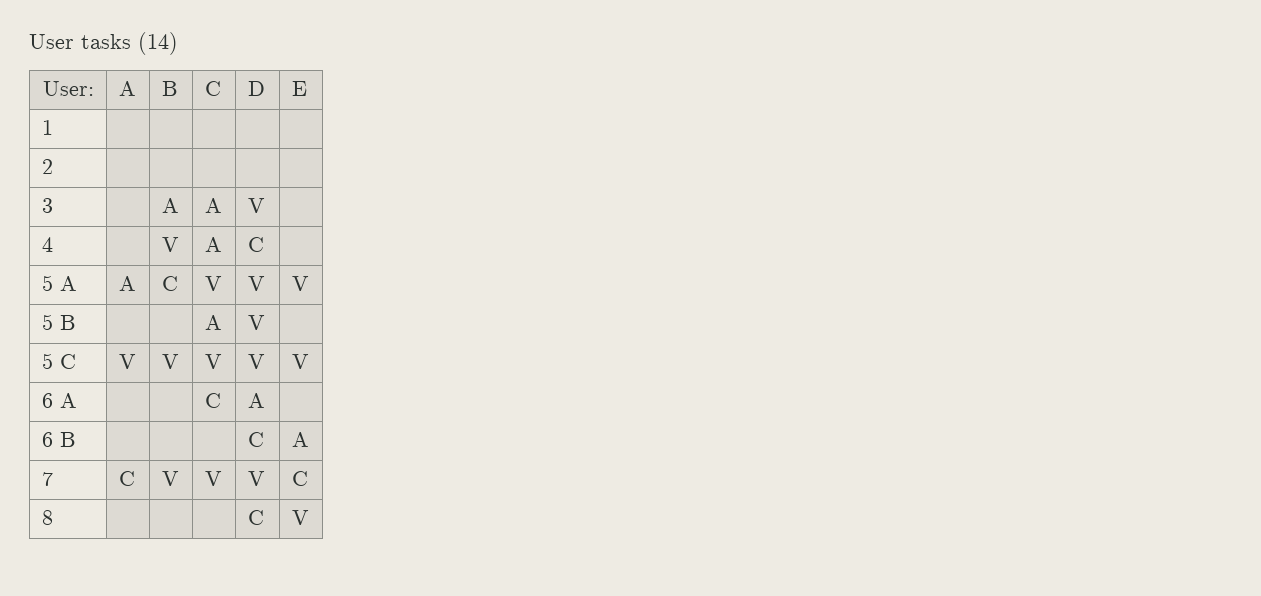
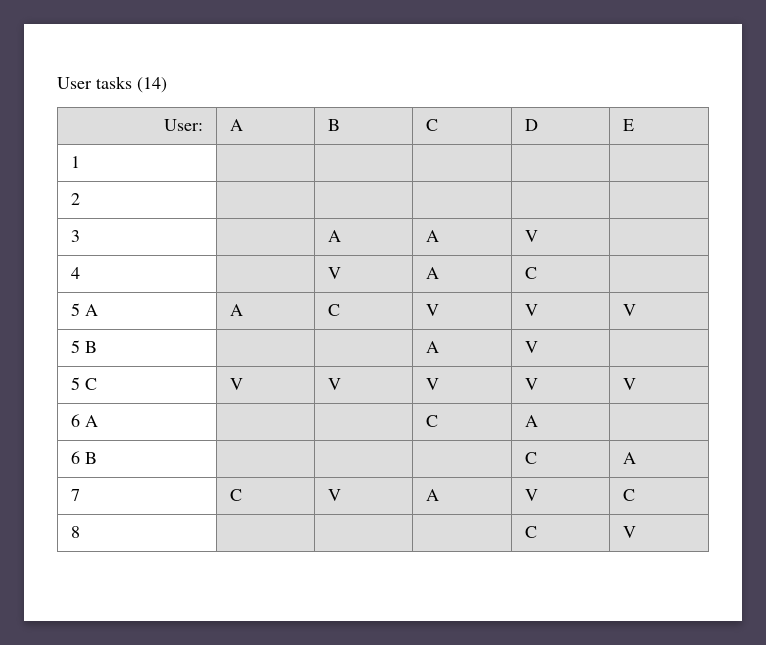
- 7 | C | V | V | V | C
+ 7 | C | V | A | V | C

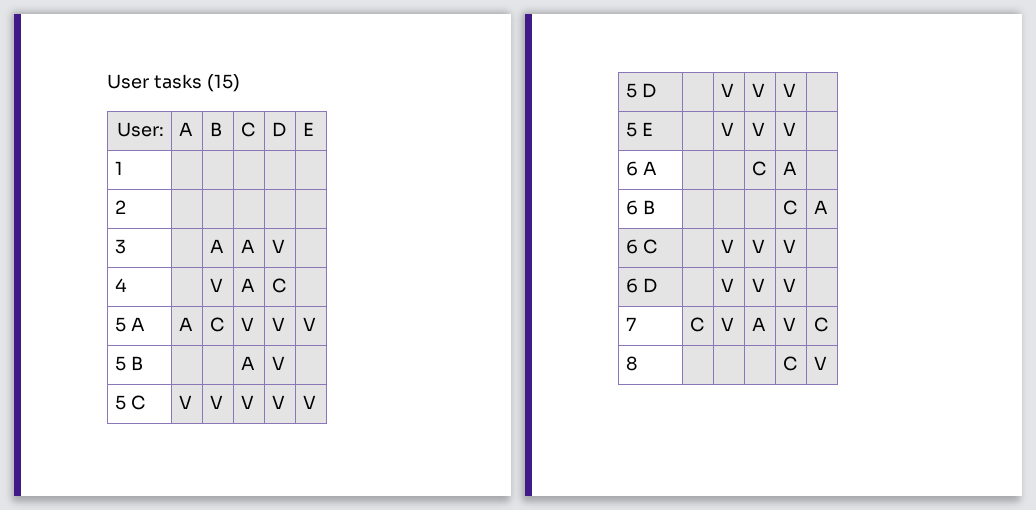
- User tasks (14)
+ User tasks (15)
+ 5 D | | V | V | V |
+ 5 E | | V | V | V |
+ 6 C | | V | V | V |
+ 6 D | | V | V | V |

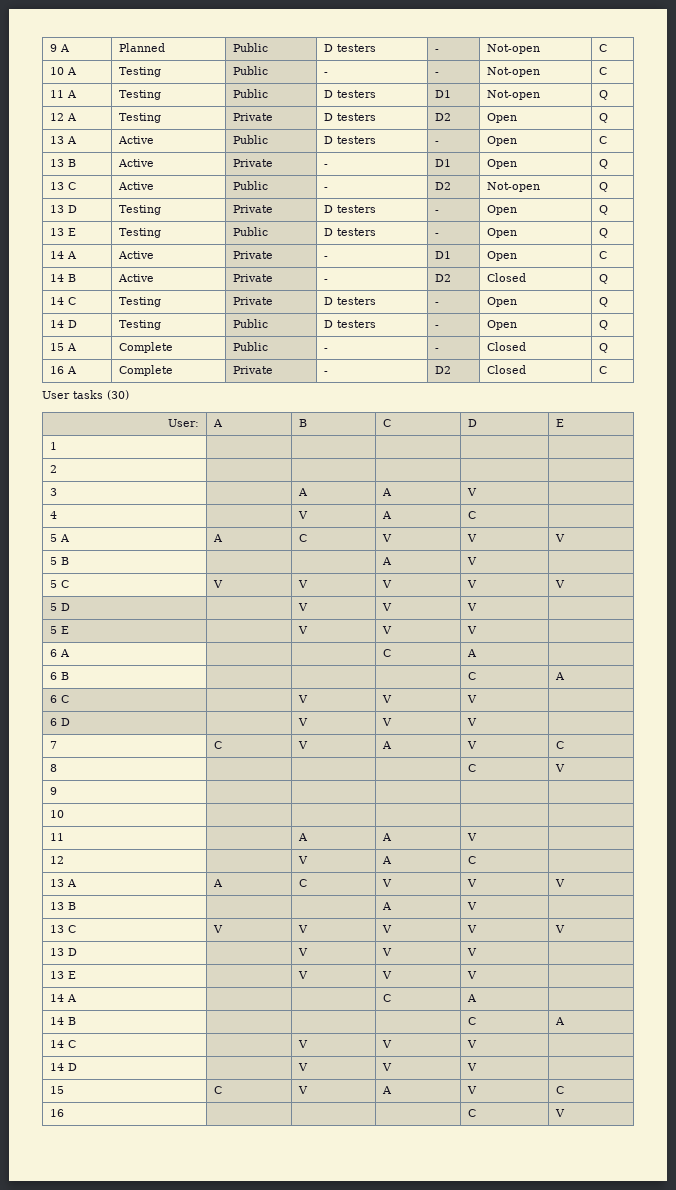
+ 9 A | Planned | Public | D testers | - | Not-open | C
+ 10 A | Testing | Public | - | - | Not-open | C
+ 11 A | Testing | Public | D testers | D1 | Not-open | Q
+ 12 A | Testing | Private | D testers | D2 | Open | Q
+ 13 A | Active | Public | D testers | - | Open | C
+ 13 B | Active | Private | - | D1 | Open | Q
+ 13 C | Active | Public | - | D2 | Not-open | Q
+ 13 D | Testing | Private | D testers | - | Open | Q
+ 13 E | Testing | Public | D testers | - | Open | Q
+ 14 A | Active | Private | - | D1 | Open | C
+ 14 B | Active | Private | - | D2 | Closed | Q
+ 14 C | Testing | Private | D testers | - | Open | Q
+ 14 D | Testing | Public | D testers | - | Open | Q
+ 15 A | Complete | Public | - | - | Closed | Q
+ 16 A | Complete | Private | - | D2 | Closed | C
- User tasks (15)
+ User tasks (30)
+ 9 | | | | |
+ 10 | | | | |
+ 11 | | A | A | V |
+ 12 | | V | A | C |
+ 13 A | A | C | V | V | V
+ 13 B | | | A | V |
+ 13 C | V | V | V | V | V
+ 13 D | | V | V | V |
+ 13 E | | V | V | V |
+ 14 A | | | C | A |
+ 14 B | | | | C | A
+ 14 C | | V | V | V |
+ 14 D | | V | V | V |
+ 15 | C | V | A | V | C
+ 16 | | | | C | V

